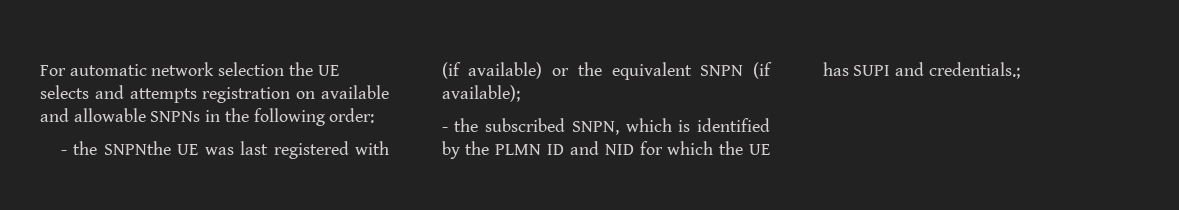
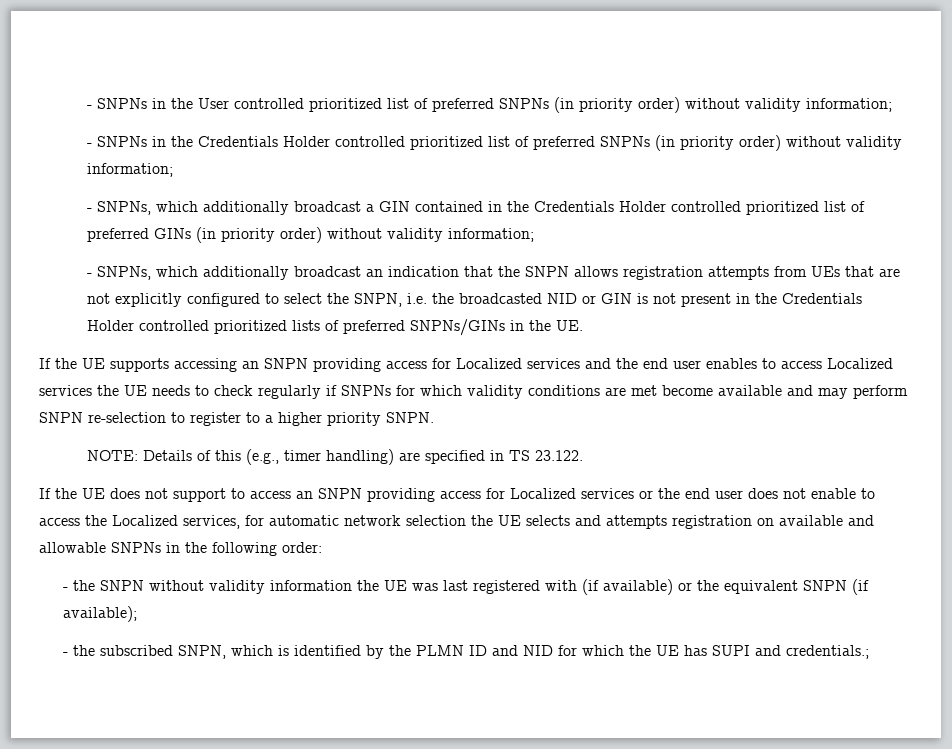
- For automatic network selection the UE selects and attempts registration on available and allowable SNPNs in the following order:
+ - SNPNs in the User controlled prioritized list of preferred SNPNs (in priority order) without validity information;
+ - SNPNs in the Credentials Holder controlled prioritized list of preferred SNPNs (in priority order) without validity information;
+ - SNPNs, which additionally broadcast a GIN contained in the Credentials Holder controlled prioritized list of preferred GINs (in priority order) without validity information;
+ - SNPNs, which additionally broadcast an indication that the SNPN allows registration attempts from UEs that are not explicitly configured to select the SNPN, i.e. the broadcasted NID or GIN is not present in the Credentials Holder controlled prioritized lists of preferred SNPNs/GINs in the UE.
+ If the UE supports accessing an SNPN providing access for Localized services and the end user enables to access Localized services the UE needs to check regularly if SNPNs for which validity conditions are met become available and may perform SNPN re-selection to register to a higher priority SNPN.
+ NOTE: Details of this (e.g., timer handling) are specified in TS 23.122.
+ If the UE does not support to access an SNPN providing access for Localized services or the end user does not enable to access the Localized services, for automatic network selection the UE selects and attempts registration on available and allowable SNPNs in the following order:
- - the SNPNthe UE was last registered with (if available) or the equivalent SNPN (if available);
+ - the SNPN without validity information the UE was last registered with (if available) or the equivalent SNPN (if available);

